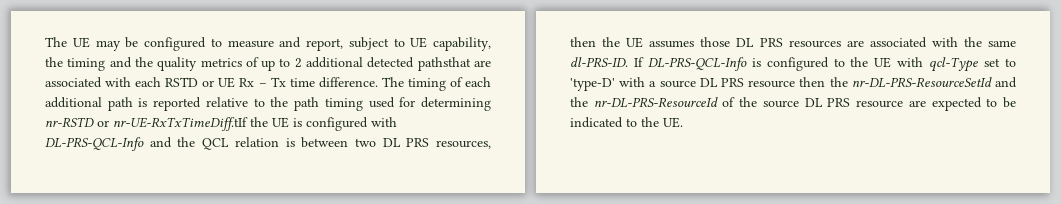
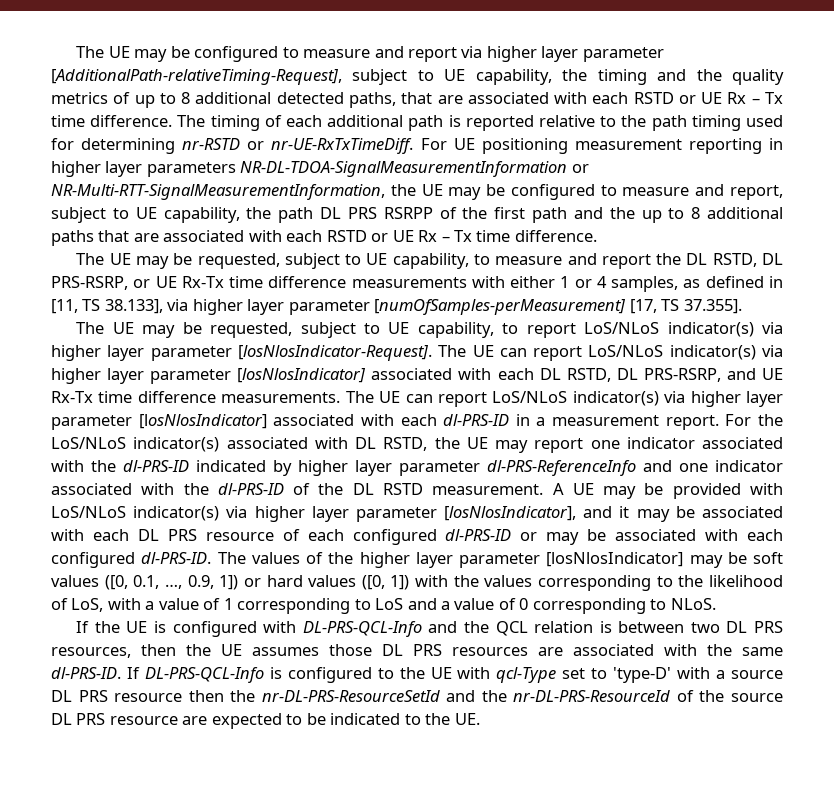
- The UE may be configured to measure and report, subject to UE capability, the timing and the quality metrics of up to 2 additional detected pathsthat are associated with each RSTD or UE Rx – Tx time difference.
+ The UE may be configured to measure and report via higher layer parameter [AdditionalPath-relativeTiming-Request], subject to UE capability, the timing and the quality metrics of up to 8 additional detected paths, that are associated with each RSTD or UE Rx – Tx time difference.
- The timing of each additional path is reported relative to the path timing used for determining nr-RSTD or nr-UE-RxTxTimeDiff.tIf the UE is configured with DL-PRS-QCL-Info and the QCL relation is between two DL PRS resources, then the UE assumes those DL PRS resources are associated with the same dl-PRS-ID.
+ The timing of each additional path is reported relative to the path timing used for determining nr-RSTD or nr-UE-RxTxTimeDiff. For UE positioning measurement reporting in higher layer parameters NR-DL-TDOA-SignalMeasurementInformation or NR-Multi-RTT-SignalMeasurementInformation, the UE may be configured to measure and report, subject to UE capability, the path DL PRS RSRPP of the first path and the up to 8 additional paths that are associated with each RSTD or UE Rx – Tx time difference.
+ The UE may be requested, subject to UE capability, to measure and report the DL RSTD, DL PRS-RSRP, or UE Rx-Tx time difference measurements with either 1 or 4 samples, as defined in [11, TS 38.133], via higher layer parameter [numOfSamples-perMeasurement] [17, TS 37.355].
+ The UE may be requested, subject to UE capability, to report LoS/NLoS indicator(s) via higher layer parameter [losNlosIndicator-Request]. The UE can report LoS/NLoS indicator(s) via higher layer parameter [losNlosIndicator] associated with each DL RSTD, DL PRS-RSRP, and UE Rx-Tx time difference measurements. The UE can report LoS/NLoS indicator(s) via higher layer parameter [losNlosIndicator] associated with each dl-PRS-ID in a measurement report. For the LoS/NLoS indicator(s) associated with DL RSTD, the UE may report one indicator associated with the dl-PRS-ID indicated by higher layer parameter dl-PRS-ReferenceInfo and one indicator associated with the dl-PRS-ID of the DL RSTD measurement. A UE may be provided with LoS/NLoS indicator(s) via higher layer parameter [losNlosIndicator], and it may be associated with each DL PRS resource of each configured dl-PRS-ID or may be associated with each configured dl-PRS-ID. The values of the higher layer parameter [losNlosIndicator] may be soft values ([0, 0.1, …, 0.9, 1]) or hard values ([0, 1]) with the values corresponding to the likelihood of LoS, with a value of 1 corresponding to LoS and a value of 0 corresponding to NLoS.
+ If the UE is configured with DL-PRS-QCL-Info and the QCL relation is between two DL PRS resources, then the UE assumes those DL PRS resources are associated with the same dl-PRS-ID.

